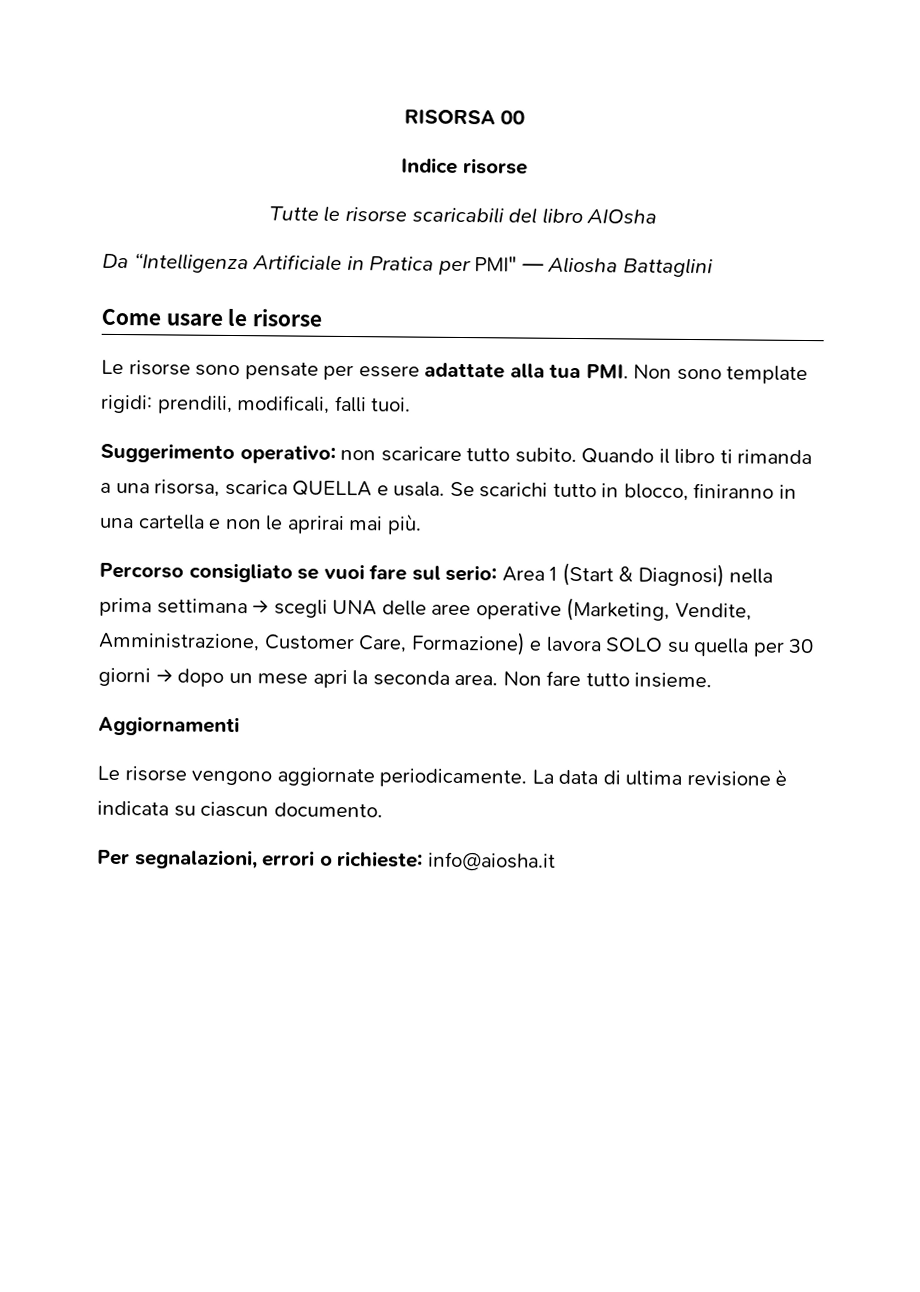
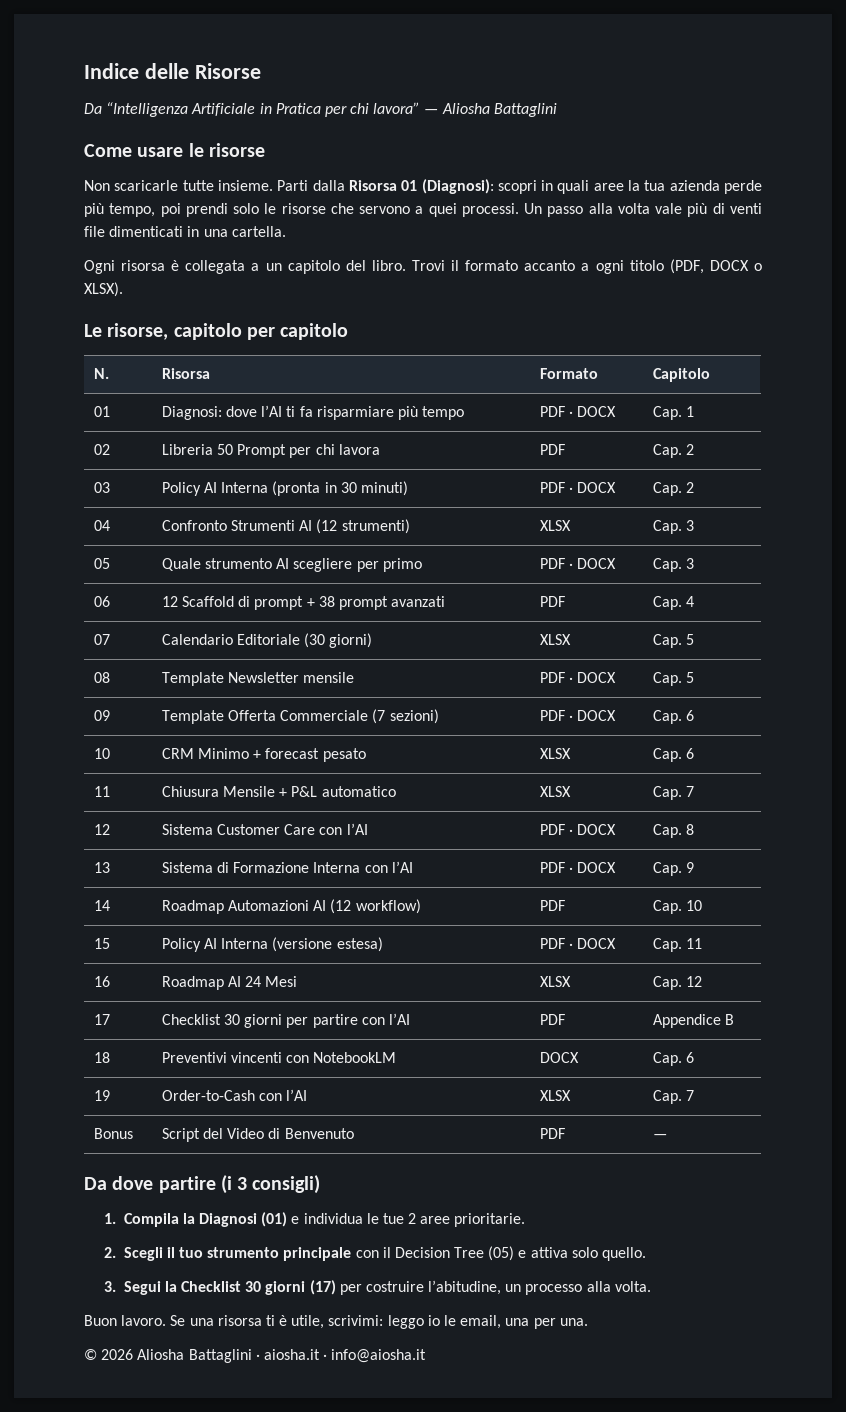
- RISORSA 00
- Indice risorse
- Tutte le risorse scaricabili del libro AIOsha
+ Indice delle Risorse
- Da “Intelligenza Artificiale in Pratica per PMI" — Aliosha Battaglini
+ Da “Intelligenza Artificiale in Pratica per chi lavora” — Aliosha Battaglini
- Le risorse sono pensate per essere adattate alla tua PMI. Non sono template rigidi: prendili, modificali, falli tuoi.
- Suggerimento operativo: non scaricare tutto subito. Quando il libro ti rimanda a una risorsa, scarica QUELLA e usala. Se scarichi tutto in blocco, finiranno in una cartella e non le aprirai mai più.
- Percorso consigliato se vuoi fare sul serio: Area 1 (Start & Diagnosi) nella prima settimana → scegli UNA delle aree operative (Marketing, Vendite, Amministrazione, Customer Care, Formazione) e lavora SOLO su quella per 30 giorni → dopo un mese apri la seconda area. Non fare tutto insieme.
- Aggiornamenti
- Le risorse vengono aggiornate periodicamente. La data di ultima revisione è indicata su ciascun documento.
- Per segnalazioni, errori o richieste: info@aiosha.it
+ Non scaricarle tutte insieme. Parti dalla Risorsa 01 (Diagnosi): scopri in quali aree la tua azienda perde più tempo, poi prendi solo le risorse che servono a quei processi. Un passo alla volta vale più di venti file dimenticati in una cartella.
+ Ogni risorsa è collegata a un capitolo del libro. Trovi il formato accanto a ogni titolo (PDF, DOCX o XLSX).
+ Le risorse, capitolo per capitolo
+ N. | Risorsa | Formato | Capitolo
+ 01 | Diagnosi: dove l’AI ti fa risparmiare più tempo | PDF · DOCX | Cap. 1
+ 02 | Libreria 50 Prompt per chi lavora | PDF | Cap. 2
+ 03 | Policy AI Interna (pronta in 30 minuti) | PDF · DOCX | Cap. 2
+ 04 | Confronto Strumenti AI (12 strumenti) | XLSX | Cap. 3
+ 05 | Quale strumento AI scegliere per primo | PDF · DOCX | Cap. 3
+ 06 | 12 Scaffold di prompt + 38 prompt avanzati | PDF | Cap. 4
+ 07 | Calendario Editoriale (30 giorni) | XLSX | Cap. 5
+ 08 | Template Newsletter mensile | PDF · DOCX | Cap. 5
+ 09 | Template Offerta Commerciale (7 sezioni) | PDF · DOCX | Cap. 6
+ 10 | CRM Minimo + forecast pesato | XLSX | Cap. 6
+ 11 | Chiusura Mensile + P&L automatico | XLSX | Cap. 7
+ 12 | Sistema Customer Care con l’AI | PDF · DOCX | Cap. 8
+ 13 | Sistema di Formazione Interna con l’AI | PDF · DOCX | Cap. 9
+ 14 | Roadmap Automazioni AI (12 workflow) | PDF | Cap. 10
+ 15 | Policy AI Interna (versione estesa) | PDF · DOCX | Cap. 11
+ 16 | Roadmap AI 24 Mesi | XLSX | Cap. 12
+ 17 | Checklist 30 giorni per partire con l’AI | PDF | Appendice B
+ 18 | Preventivi vincenti con NotebookLM | DOCX | Cap. 6
+ 19 | Order-to-Cash con l’AI | XLSX | Cap. 7
+ Bonus | Script del Video di Benvenuto | PDF | —
+ Da dove partire (i 3 consigli)
+ 1. Compila la Diagnosi (01) e individua le tue 2 aree prioritarie.
+ 2. Scegli il tuo strumento principale con il Decision Tree (05) e attiva solo quello.
+ 3. Segui la Checklist 30 giorni (17) per costruire l’abitudine, un processo alla volta.
+ Buon lavoro. Se una risorsa ti è utile, scrivimi: leggo io le email, una per una.
+ © 2026 Aliosha Battaglini · aiosha.it · info@aiosha.it

